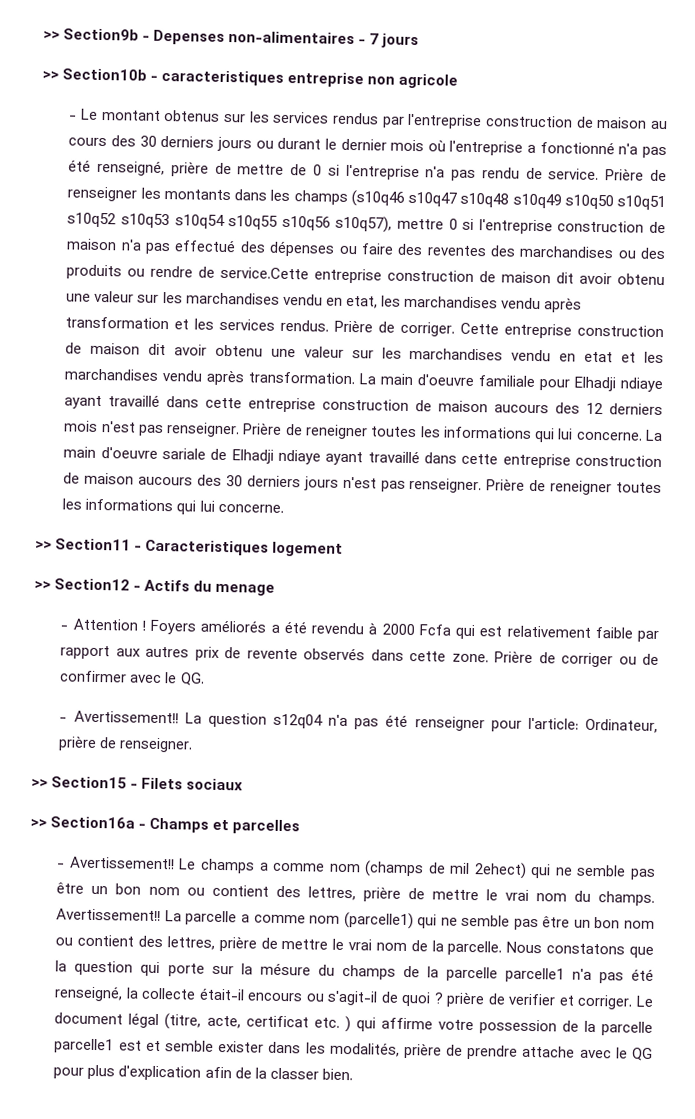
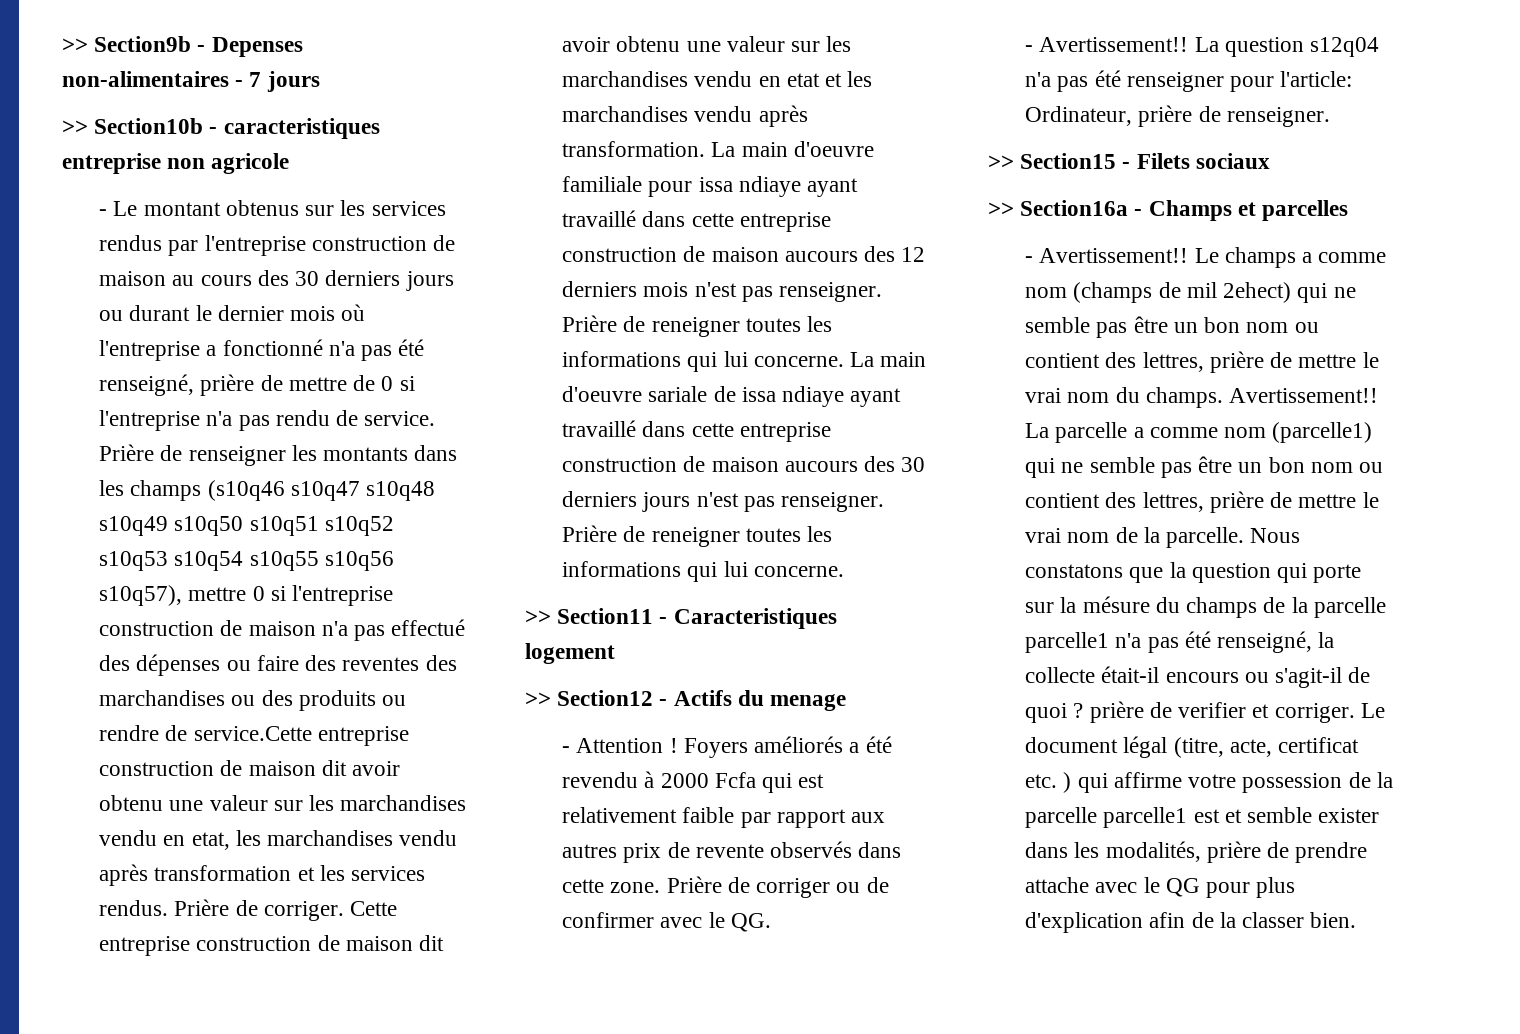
- La main d'oeuvre familiale pour Elhadji ndiaye ayant travaillé dans cette entreprise construction de maison aucours des 12 derniers mois n'est pas renseigner.
+ La main d'oeuvre familiale pour issa ndiaye ayant travaillé dans cette entreprise construction de maison aucours des 12 derniers mois n'est pas renseigner.
- La main d'oeuvre sariale de Elhadji ndiaye ayant travaillé dans cette entreprise construction de maison aucours des 30 derniers jours n'est pas renseigner.
+ La main d'oeuvre sariale de issa ndiaye ayant travaillé dans cette entreprise construction de maison aucours des 30 derniers jours n'est pas renseigner.

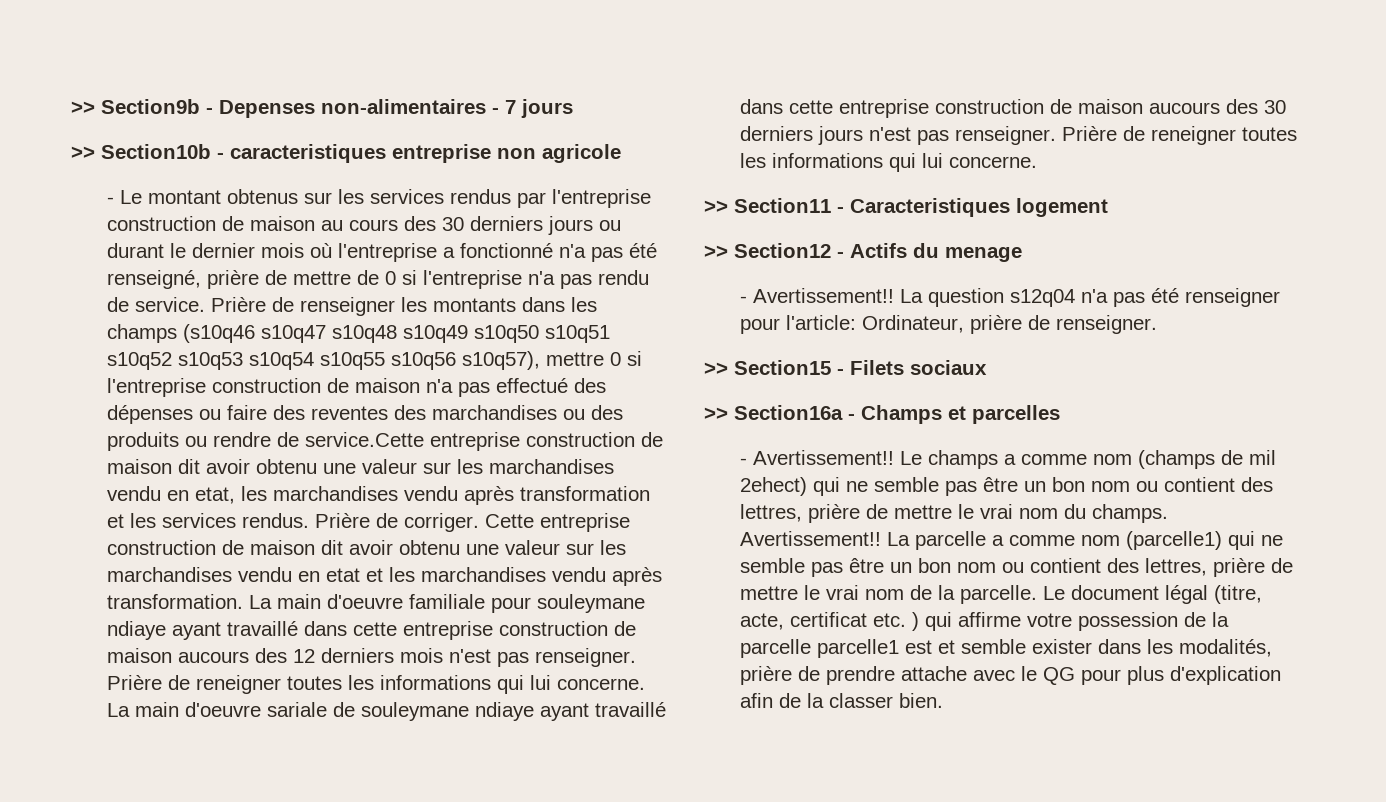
- La main d'oeuvre familiale pour issa ndiaye ayant travaillé dans cette entreprise construction de maison aucours des 12 derniers mois n'est pas renseigner.
+ La main d'oeuvre familiale pour souleymane ndiaye ayant travaillé dans cette entreprise construction de maison aucours des 12 derniers mois n'est pas renseigner.
- La main d'oeuvre sariale de issa ndiaye ayant travaillé dans cette entreprise construction de maison aucours des 30 derniers jours n'est pas renseigner.
+ La main d'oeuvre sariale de souleymane ndiaye ayant travaillé dans cette entreprise construction de maison aucours des 30 derniers jours n'est pas renseigner.
- - Attention ! Foyers améliorés a été revendu à 2000 Fcfa qui est relativement faible par rapport aux autres prix de revente observés dans cette zone. Prière de corriger ou de confirmer avec le QG.
- Nous constatons que la question qui porte sur la mésure du champs de la parcelle parcelle1 n'a pas été renseigné, la collecte était-il encours ou s'agit-il de quoi ? prière de verifier et corriger.

